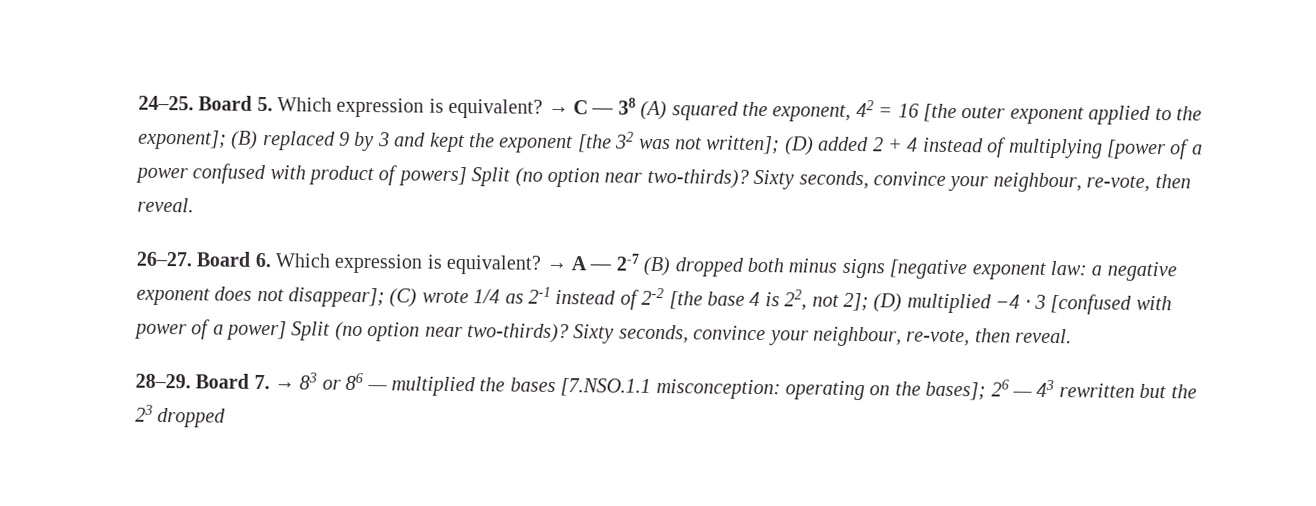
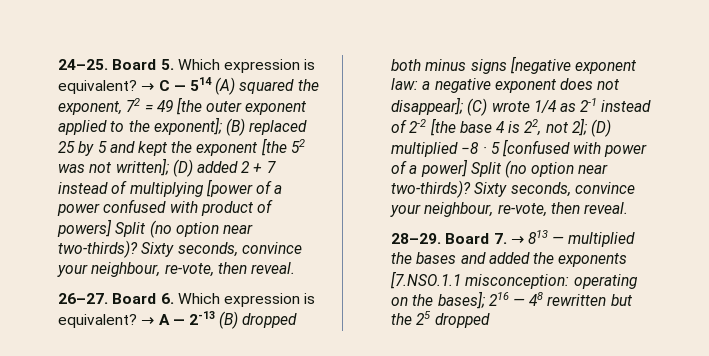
- → C — 38 (A) squared the exponent, 42 = 16 [the outer exponent applied to the exponent]; (B) replaced 9 by 3 and kept the exponent [the 32 was not written]; (D) added 2 + 4 instead of multiplying [power of a power confused with product of powers] Split (no option near two-thirds)?
+ → C — 514 (A) squared the exponent, 72 = 49 [the outer exponent applied to the exponent]; (B) replaced 25 by 5 and kept the exponent [the 52 was not written]; (D) added 2 + 7 instead of multiplying [power of a power confused with product of powers] Split (no option near two-thirds)?
- → A — 2-7 (B) dropped both minus signs [negative exponent law: a negative exponent does not disappear]; (C) wrote 1/4 as 2-1 instead of 2-2 [the base 4 is 22, not 2]; (D) multiplied −4 · 3 [confused with power of a power] Split (no option near two-thirds)?
+ → A — 2-13 (B) dropped both minus signs [negative exponent law: a negative exponent does not disappear]; (C) wrote 1/4 as 2-1 instead of 2-2 [the base 4 is 22, not 2]; (D) multiplied −8 · 5 [confused with power of a power] Split (no option near two-thirds)?
- Board 7. → 83 or 86 — multiplied the bases [7.NSO.1.1 misconception: operating on the bases]; 26 — 43 rewritten but the 23 dropped
+ Board 7. → 813 — multiplied the bases and added the exponents [7.NSO.1.1 misconception: operating on the bases]; 216 — 48 rewritten but the 25 dropped

